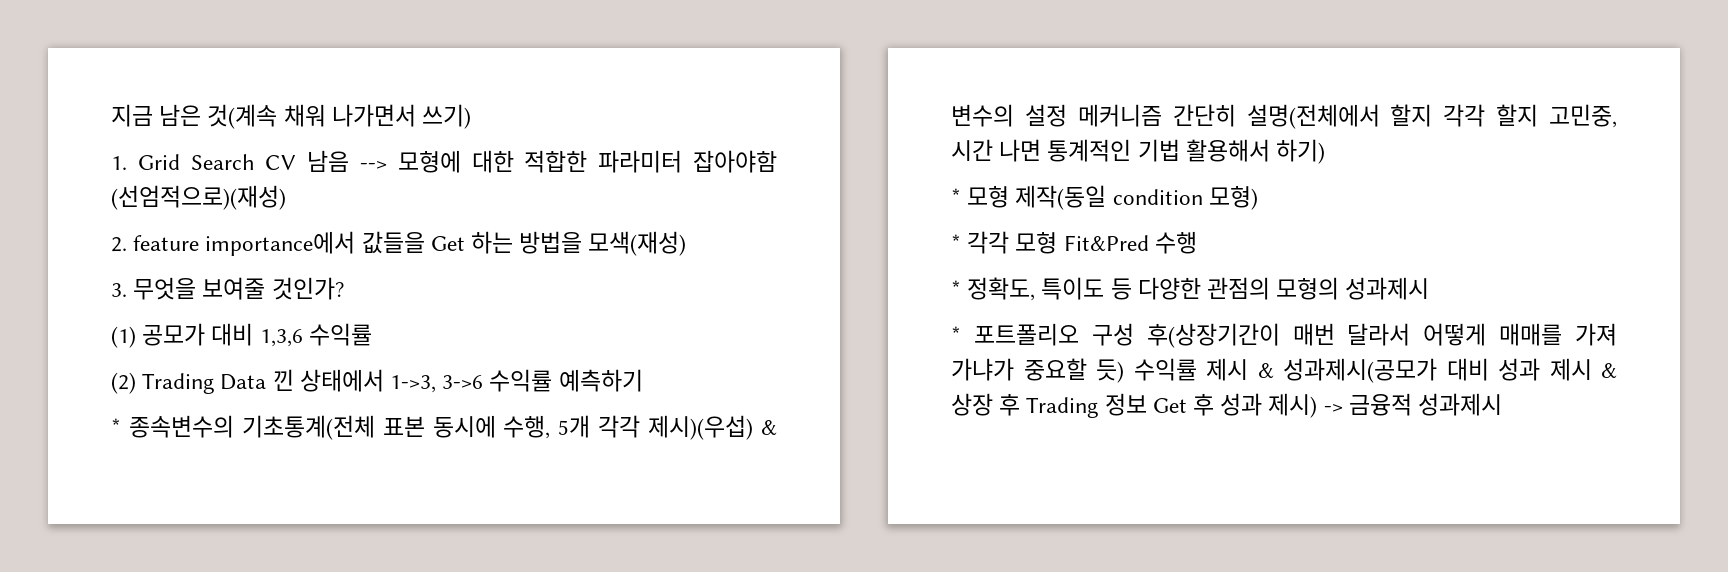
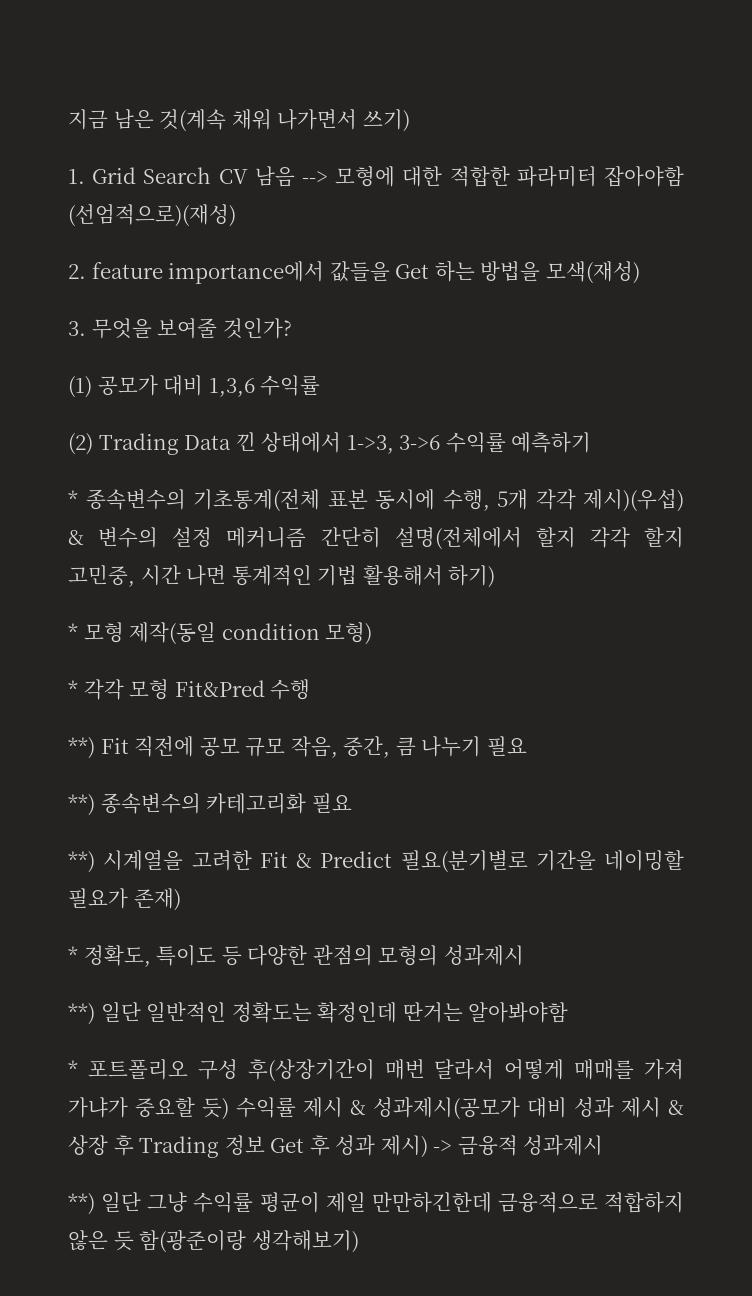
+ **) Fit 직전에 공모 규모 작음, 중간, 큼 나누기 필요
+ **) 종속변수의 카테고리화 필요
+ **) 시계열을 고려한 Fit & Predict 필요(분기별로 기간을 네이밍할 필요가 존재)
+ **) 일단 일반적인 정확도는 확정인데 딴거는 알아봐야함
+ **) 일단 그냥 수익률 평균이 제일 만만하긴한데 금융적으로 적합하지 않은 듯 함(광준이랑 생각해보기)

